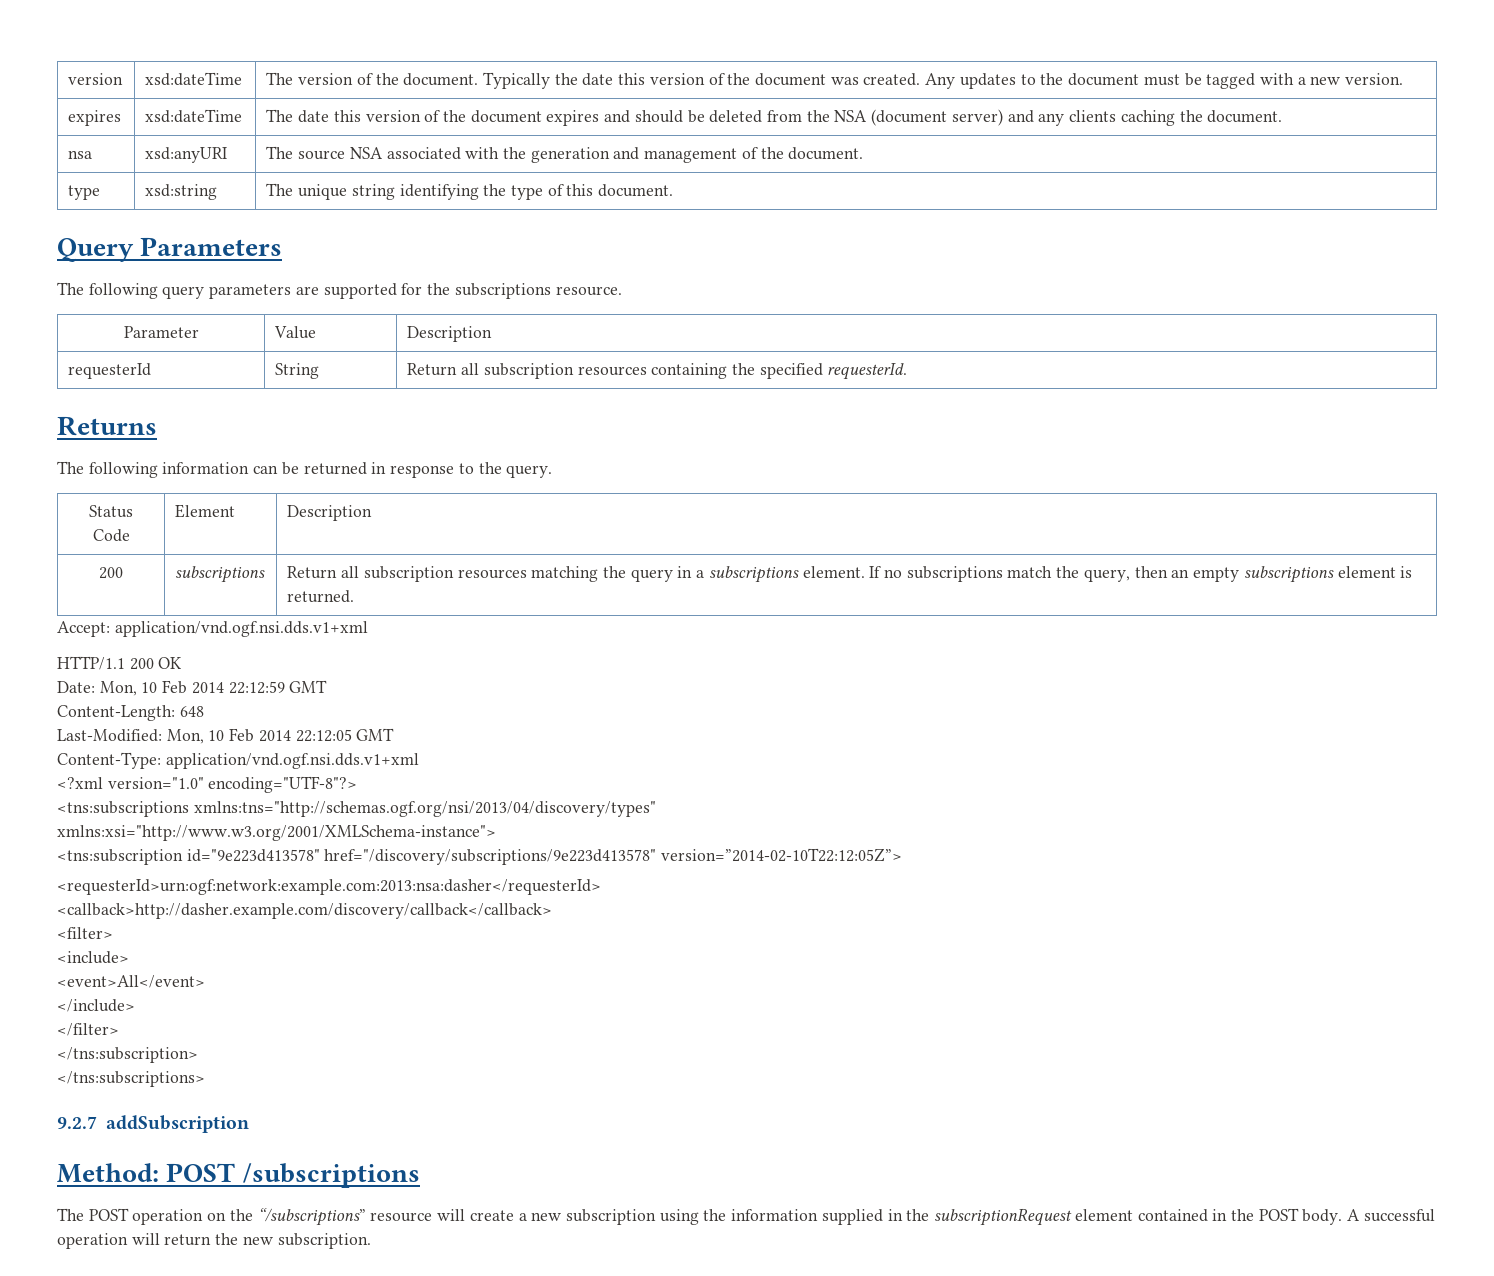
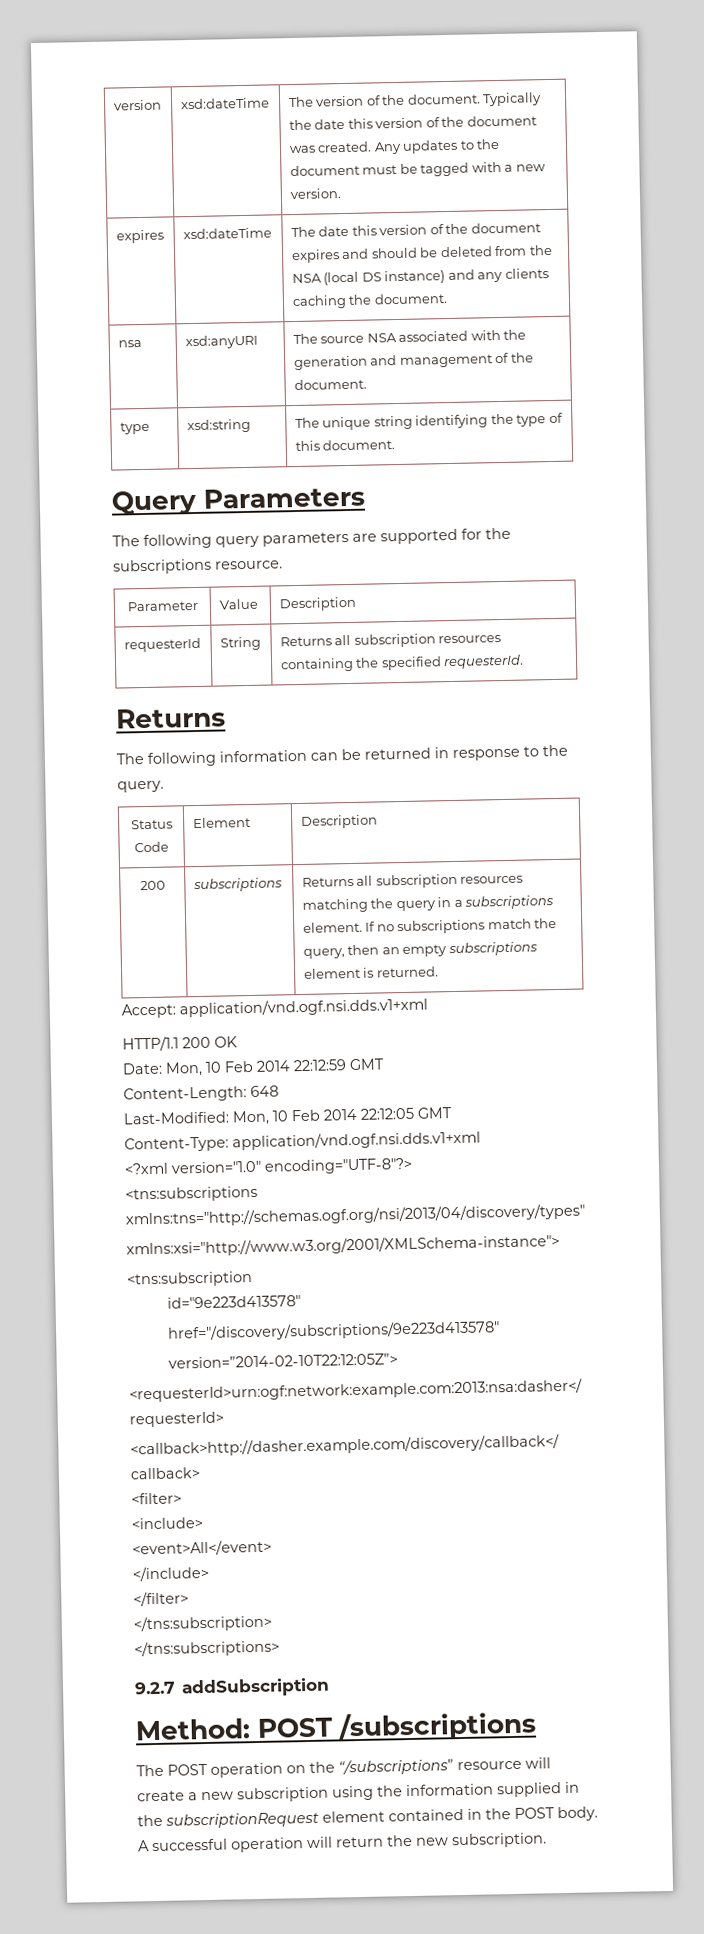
- expires | xsd:dateTime | The date this version of the document expires and should be deleted from the NSA (document server) and any clients caching the document.
+ expires | xsd:dateTime | The date this version of the document expires and should be deleted from the NSA (local DS instance) and any clients caching the document.
- requesterId | String | Return all subscription resources containing the specified requesterId.
+ requesterId | String | Returns all subscription resources containing the specified requesterId.
- 200 | subscriptions | Return all subscription resources matching the query in a subscriptions element. If no subscriptions match the query, then an empty subscriptions element is returned.
+ 200 | subscriptions | Returns all subscription resources matching the query in a subscriptions element. If no subscriptions match the query, then an empty subscriptions element is returned.
- <tns:subscription id="9e223d413578" href="/discovery/subscriptions/9e223d413578" version=”2014-02-10T22:12:05Z”>
+ <tns:subscription
+ id="9e223d413578"
+ href="/discovery/subscriptions/9e223d413578"
+ version=”2014-02-10T22:12:05Z”>

